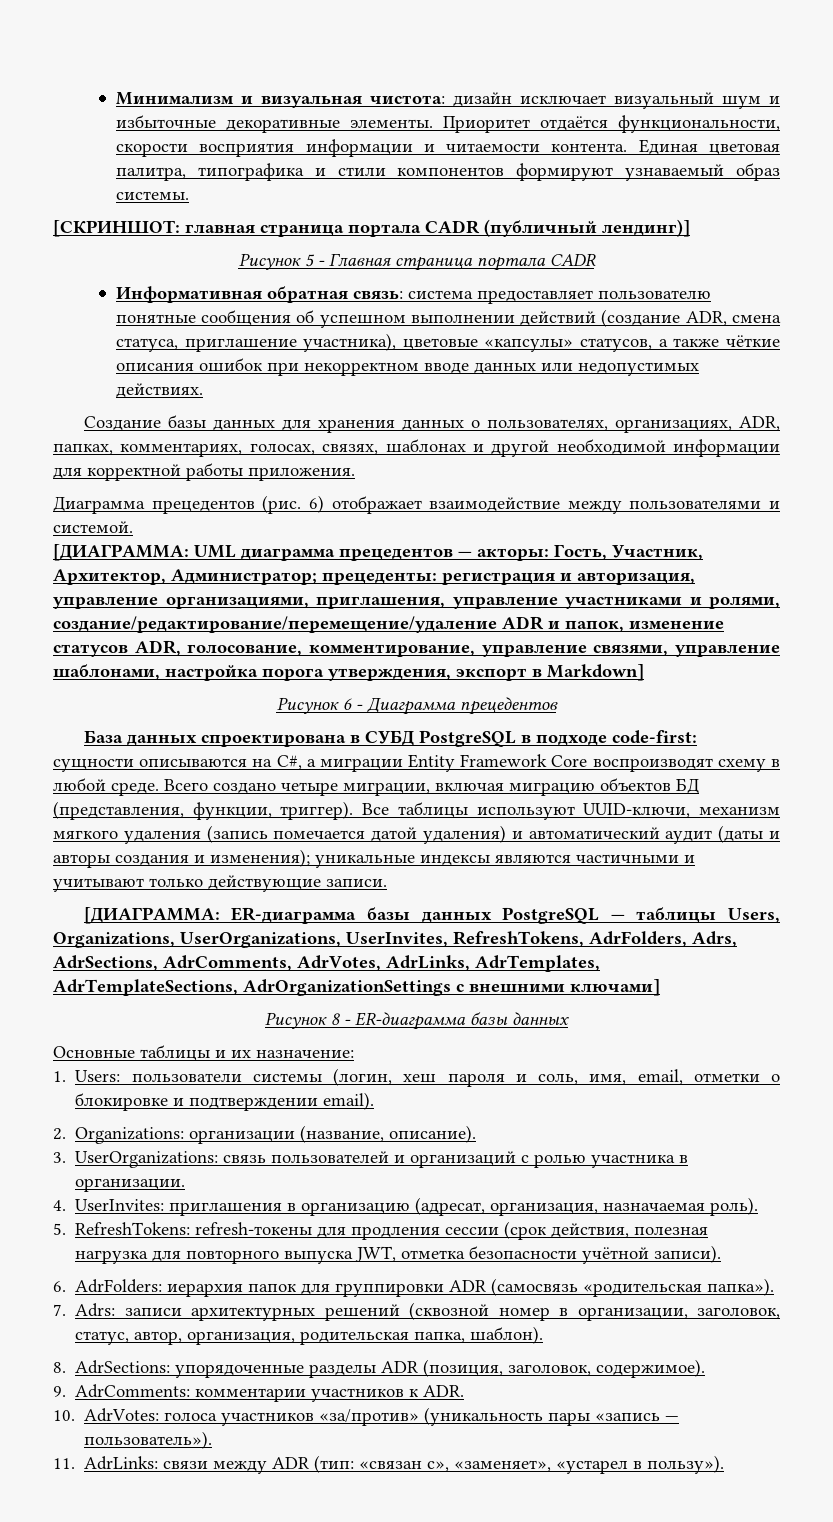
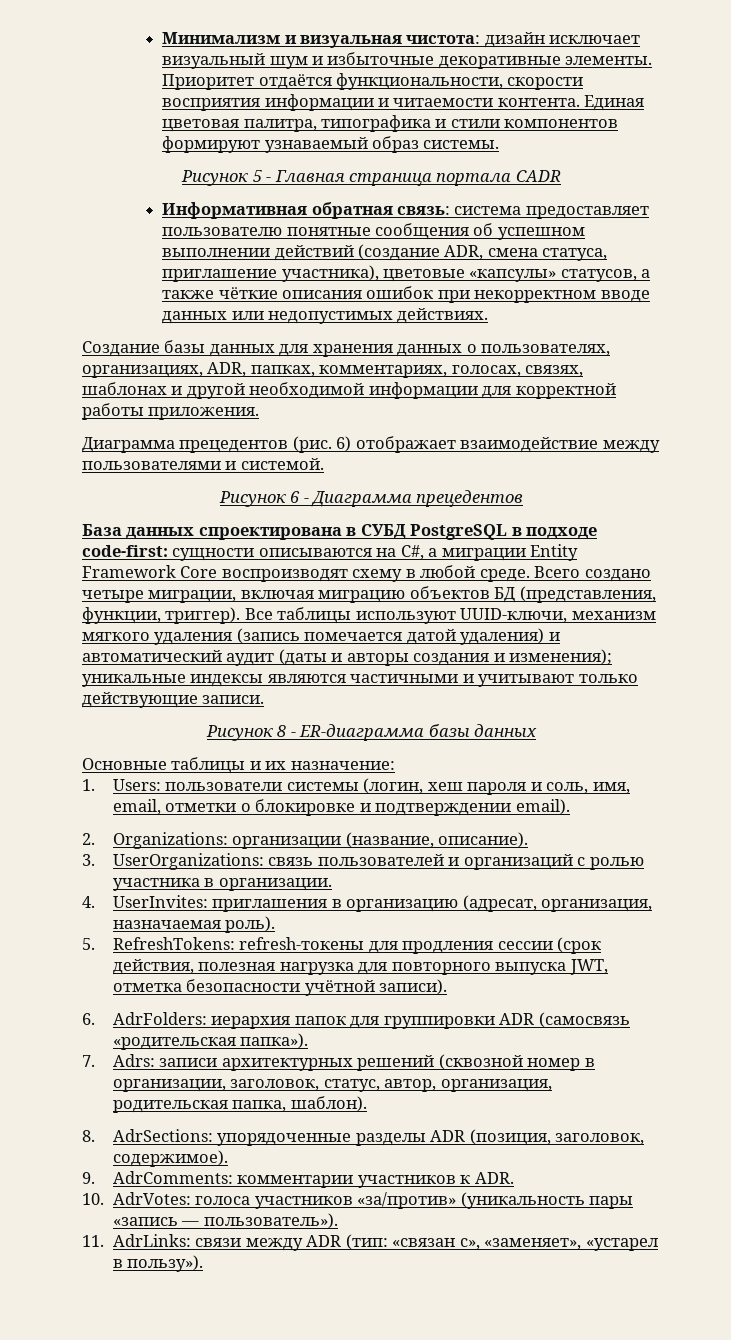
- [СКРИНШОТ: главная страница портала CADR (публичный лендинг)]
- [ДИАГРАММА: UML диаграмма прецедентов — акторы: Гость, Участник, Архитектор, Администратор; прецеденты: регистрация и авторизация, управление организациями, приглашения, управление участниками и ролями, создание/редактирование/перемещение/удаление ADR и папок, изменение статусов ADR, голосование, комментирование, управление связями, управление шаблонами, настройка порога утверждения, экспорт в Markdown]
- [ДИАГРАММА: ER-диаграмма базы данных PostgreSQL — таблицы Users, Organizations, UserOrganizations, UserInvites, RefreshTokens, AdrFolders, Adrs, AdrSections, AdrComments, AdrVotes, AdrLinks, AdrTemplates, AdrTemplateSections, AdrOrganizationSettings с внешними ключами]

